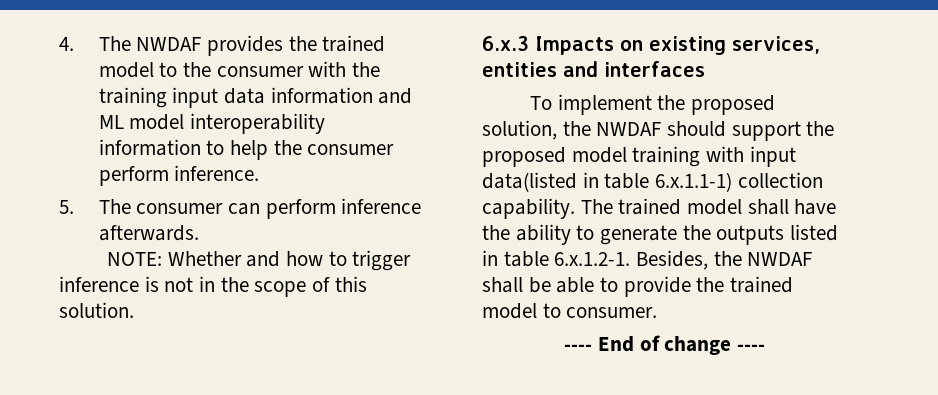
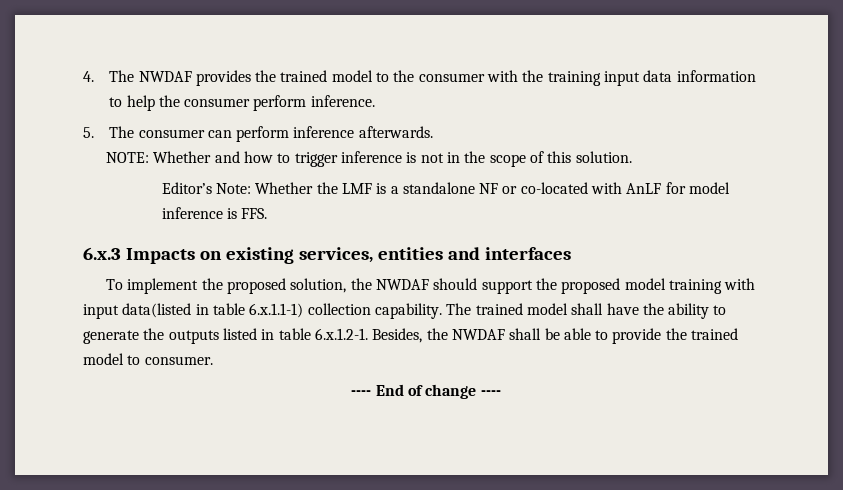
- 4. The NWDAF provides the trained model to the consumer with the training input data information and ML model interoperability information to help the consumer perform inference.
+ 4. The NWDAF provides the trained model to the consumer with the training input data information to help the consumer perform inference.
+ Editor’s Note: Whether the LMF is a standalone NF or co-located with AnLF for model inference is FFS.

